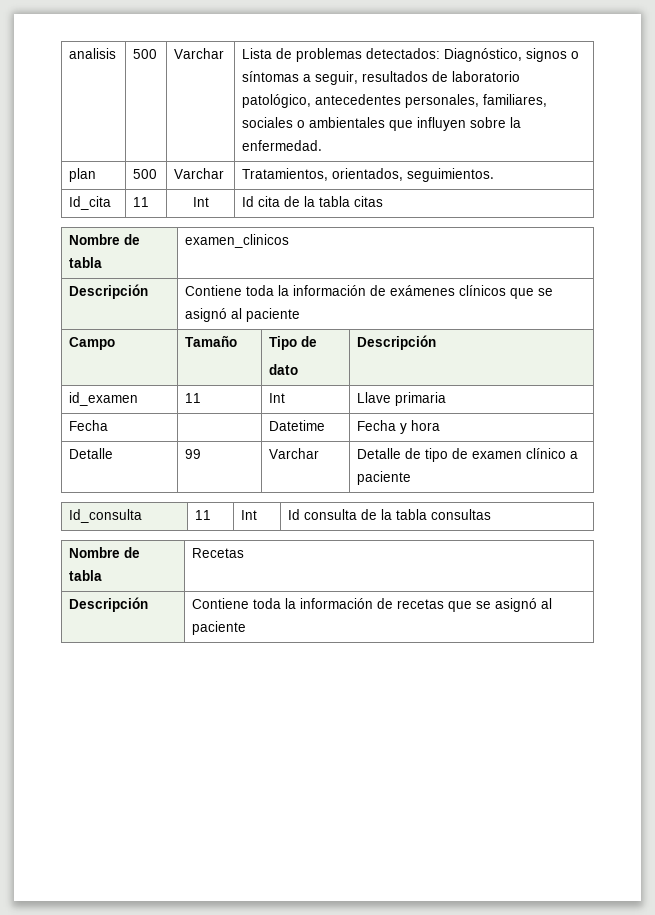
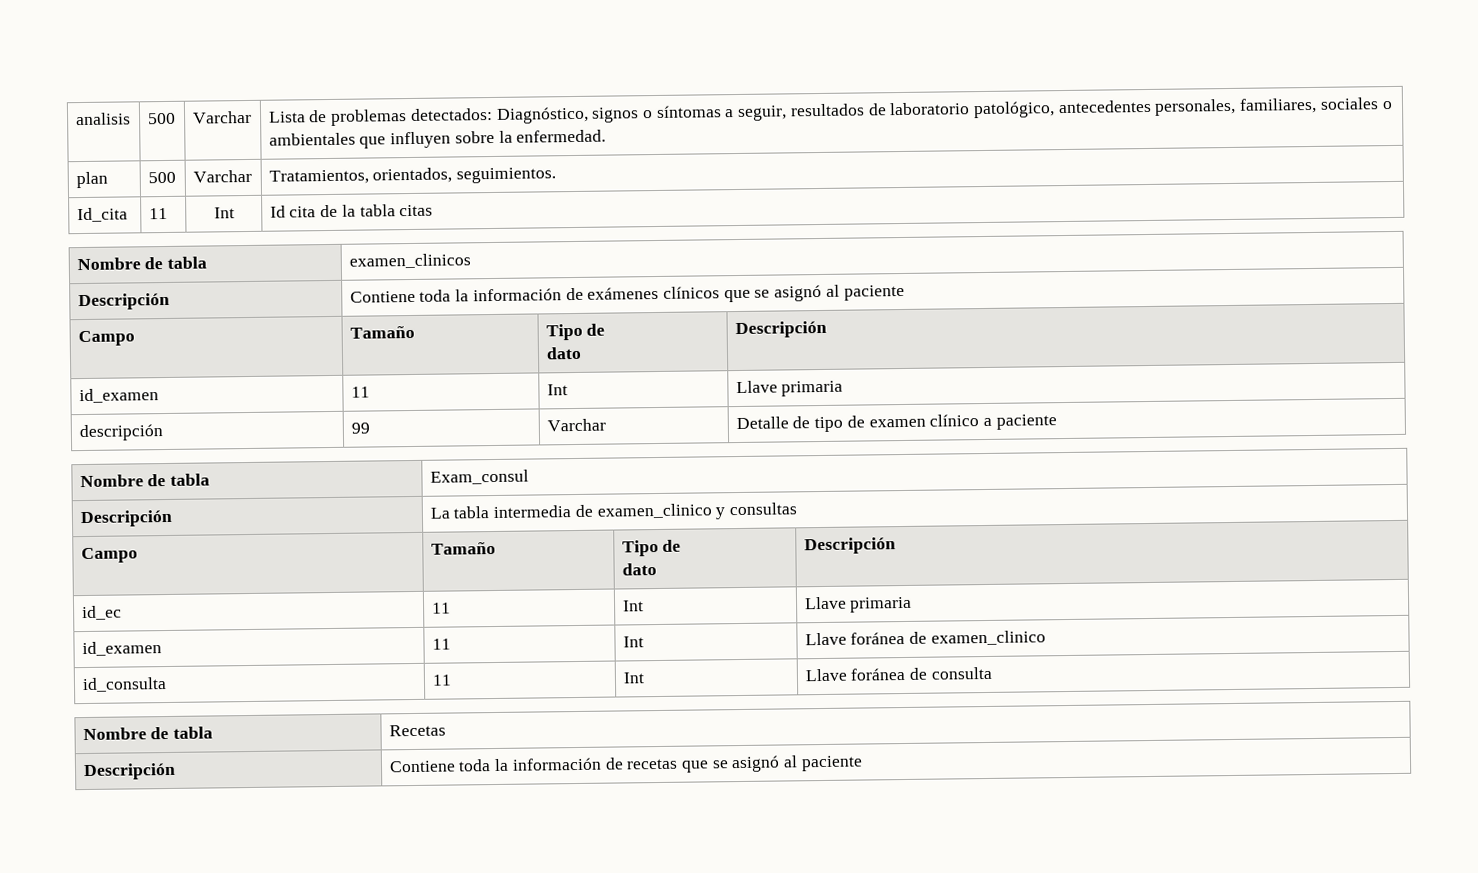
- Fecha | | Datetime | Fecha y hora
- Detalle | 99 | Varchar | Detalle de tipo de examen clínico a paciente
+ descripción | 99 | Varchar | Detalle de tipo de examen clínico a paciente
- Id_consulta | 11 | Int | Id consulta de la tabla consultas
+ Nombre de tabla | Exam_consul
+ Descripción | La tabla intermedia de examen_clinico y consultas
+ Campo | Tamaño | Tipo de
+ dato | Descripción
+ id_ec | 11 | Int | Llave primaria
+ id_examen | 11 | Int | Llave foránea de examen_clinico
+ id_consulta | 11 | Int | Llave foránea de consulta

